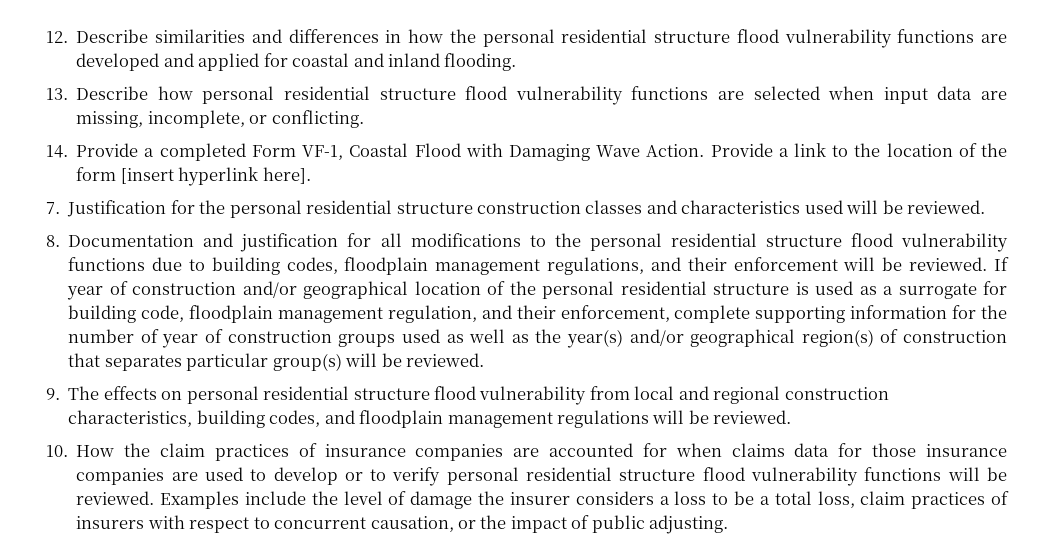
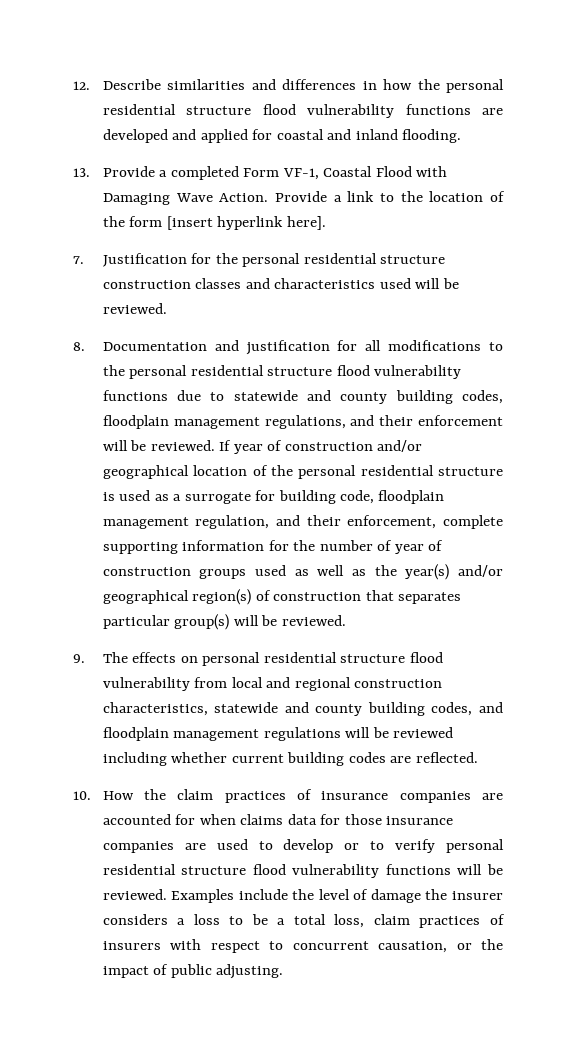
- 13. Describe how personal residential structure flood vulnerability functions are selected when input data are missing, incomplete, or conflicting.
- 14. Provide a completed Form VF-1, Coastal Flood with Damaging Wave Action.
+ 13. Provide a completed Form VF-1, Coastal Flood with Damaging Wave Action.
- 8. Documentation and justification for all modifications to the personal residential structure flood vulnerability functions due to building codes, floodplain management regulations, and their enforcement will be reviewed.
+ 8. Documentation and justification for all modifications to the personal residential structure flood vulnerability functions due to statewide and county building codes, floodplain management regulations, and their enforcement will be reviewed.
- 9. The effects on personal residential structure flood vulnerability from local and regional construction characteristics, building codes, and floodplain management regulations will be reviewed.
+ 9. The effects on personal residential structure flood vulnerability from local and regional construction characteristics, statewide and county building codes, and floodplain management regulations will be reviewed including whether current building codes are reflected.

